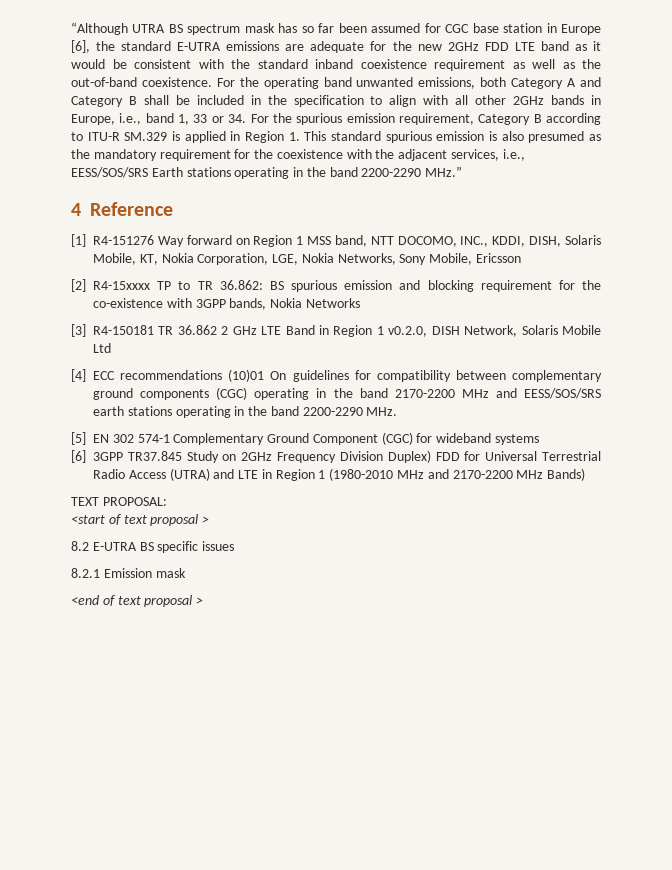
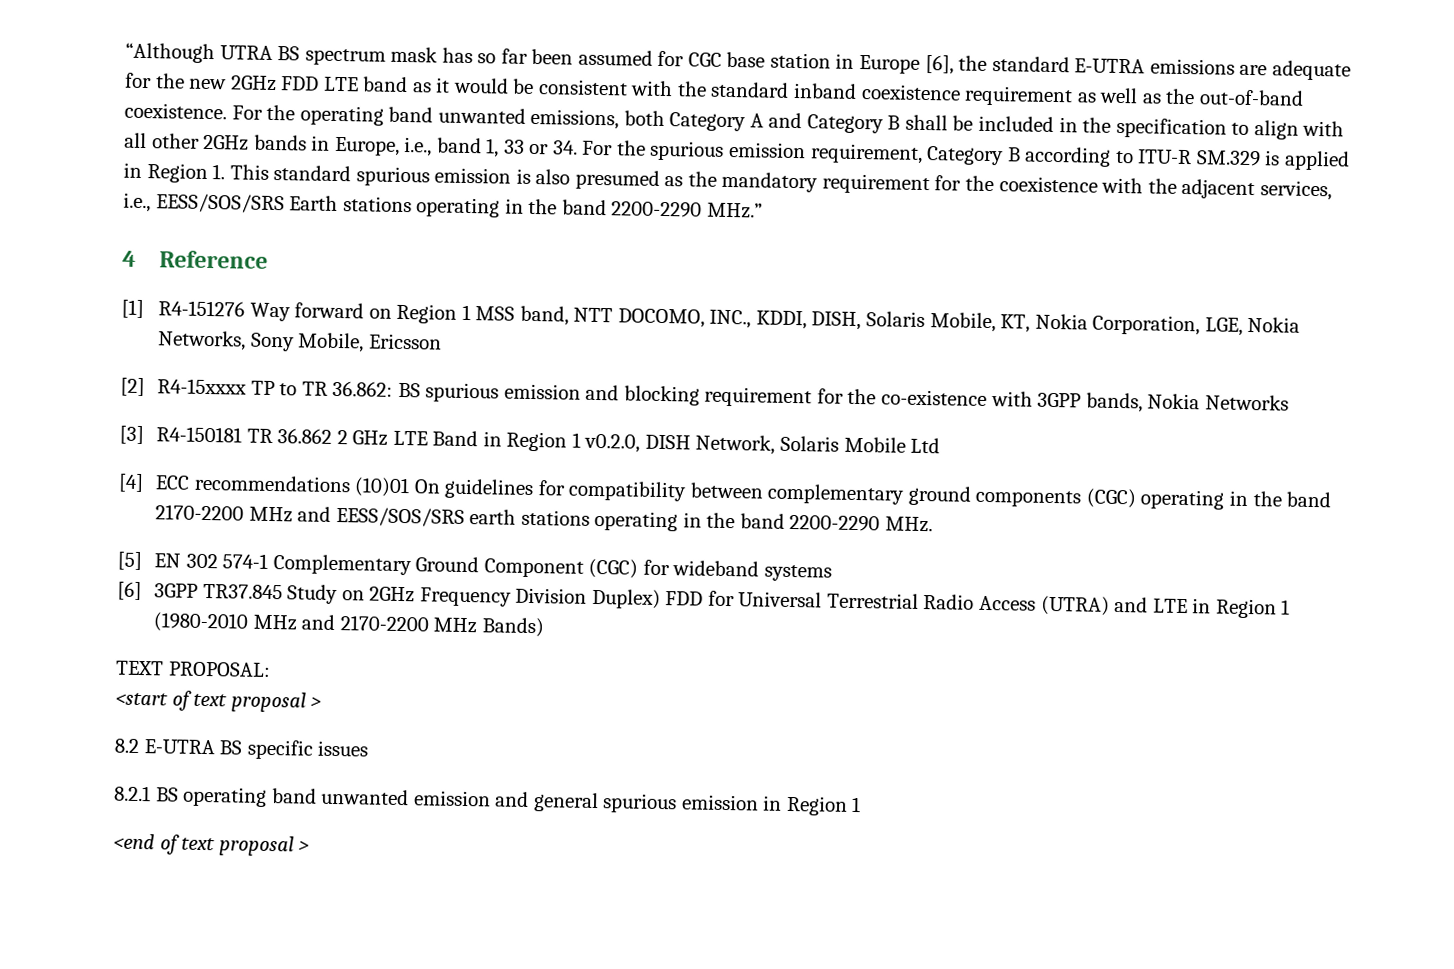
- 8.2.1 Emission mask
+ 8.2.1 BS operating band unwanted emission and general spurious emission in Region 1

